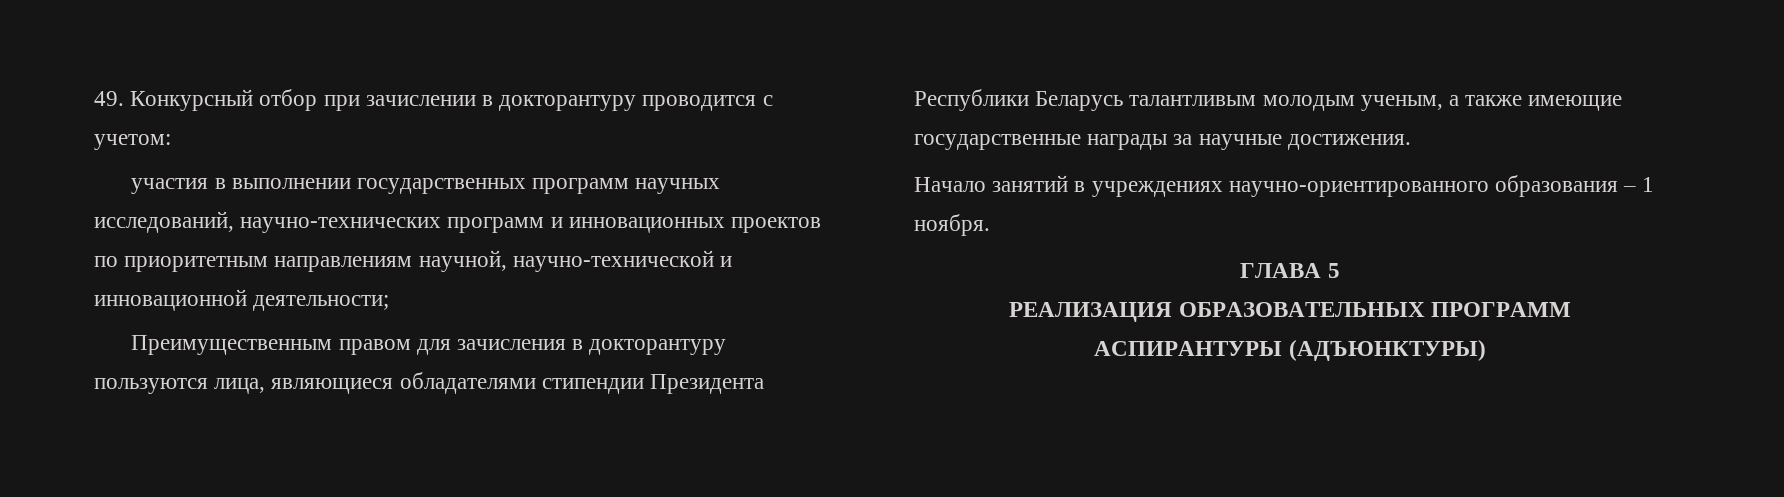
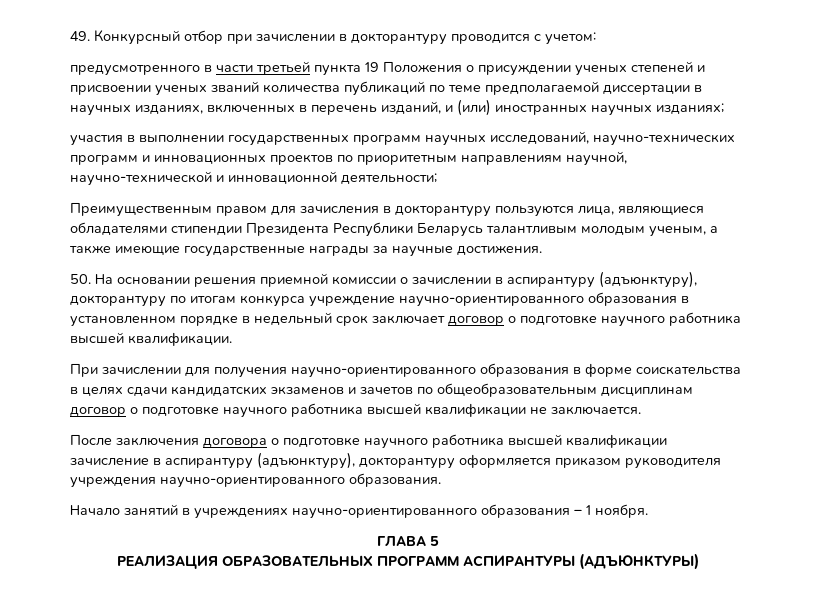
+ предусмотренного в части третьей пункта 19 Положения о присуждении ученых степеней и присвоении ученых званий количества публикаций по теме предполагаемой диссертации в научных изданиях, включенных в перечень изданий, и (или) иностранных научных изданиях;
+ 50. На основании решения приемной комиссии о зачислении в аспирантуру (адъюнктуру), докторантуру по итогам конкурса учреждение научно-ориентированного образования в установленном порядке в недельный срок заключает договор о подготовке научного работника высшей квалификации.
+ При зачислении для получения научно-ориентированного образования в форме соискательства в целях сдачи кандидатских экзаменов и зачетов по общеобразовательным дисциплинам договор о подготовке научного работника высшей квалификации не заключается.
+ После заключения договора о подготовке научного работника высшей квалификации зачисление в аспирантуру (адъюнктуру), докторантуру оформляется приказом руководителя учреждения научно-ориентированного образования.

